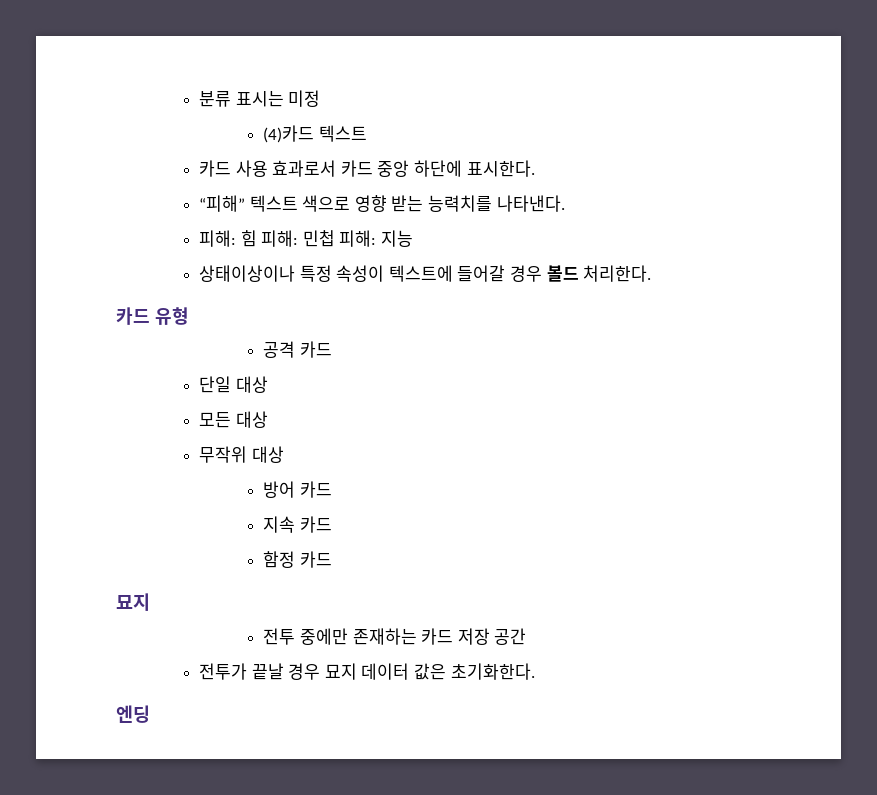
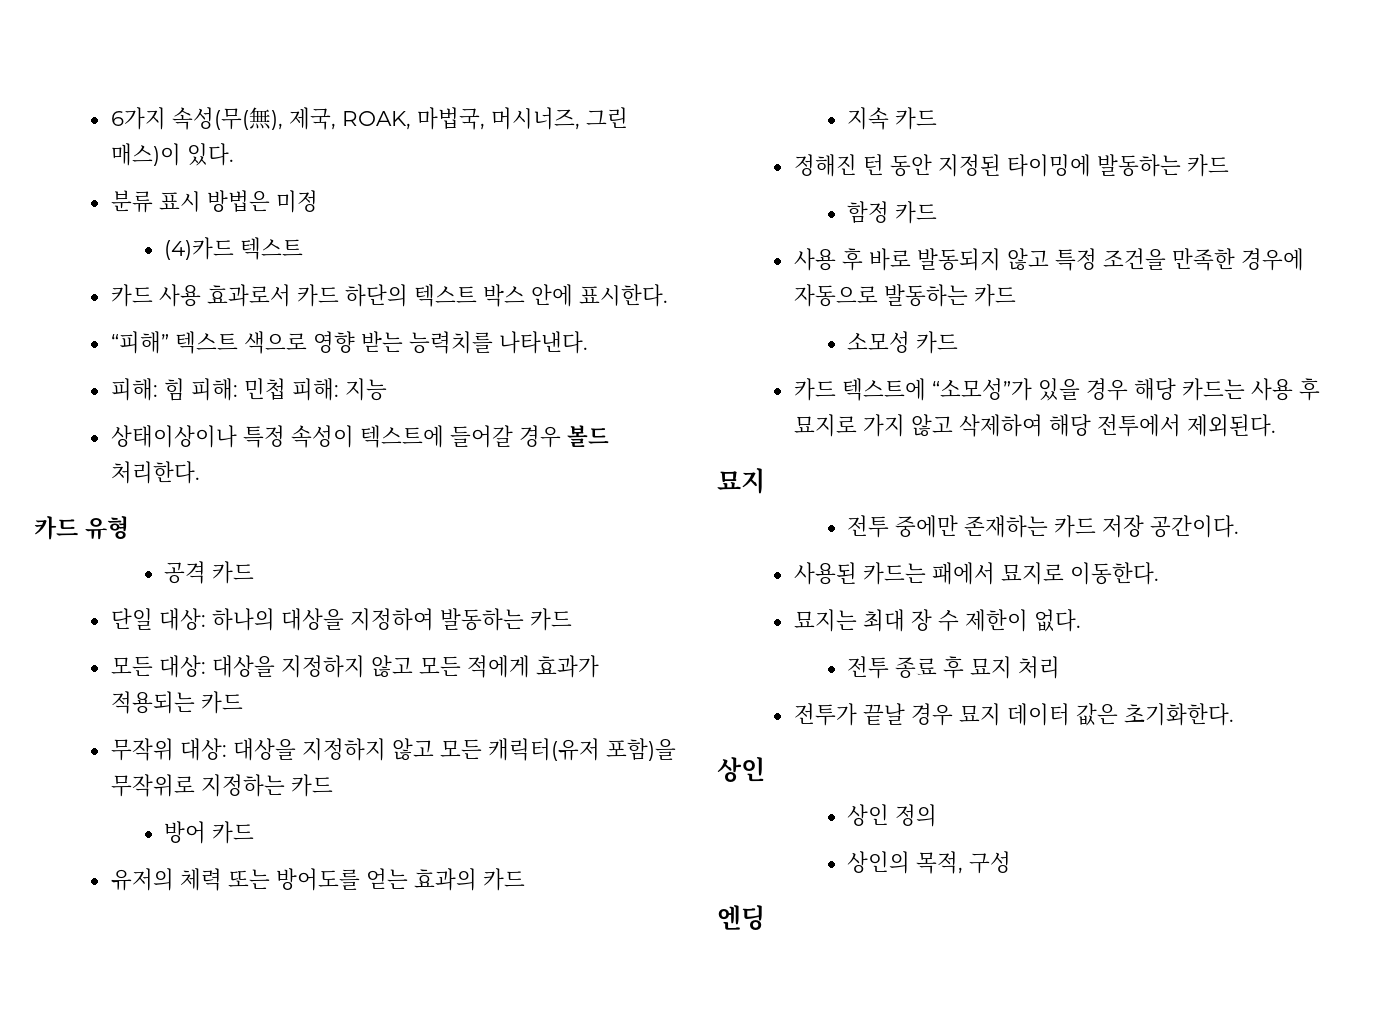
- 분류 표시는 미정
+ 6가지 속성(무(無), 제국, ROAK, 마법국, 머시너즈, 그린 매스)이 있다.
+ 분류 표시 방법은 미정
- 카드 사용 효과로서 카드 중앙 하단에 표시한다.
+ 카드 사용 효과로서 카드 하단의 텍스트 박스 안에 표시한다.
- 단일 대상
- 모든 대상
- 무작위 대상
+ 단일 대상: 하나의 대상을 지정하여 발동하는 카드
+ 모든 대상: 대상을 지정하지 않고 모든 적에게 효과가 적용되는 카드
+ 무작위 대상: 대상을 지정하지 않고 모든 캐릭터(유저 포함)을 무작위로 지정하는 카드
  방어 카드
+ 유저의 체력 또는 방어도를 얻는 효과의 카드
  지속 카드
+ 정해진 턴 동안 지정된 타이밍에 발동하는 카드
  함정 카드
+ 사용 후 바로 발동되지 않고 특정 조건을 만족한 경우에 자동으로 발동하는 카드
+ 소모성 카드
+ 카드 텍스트에 “소모성”가 있을 경우 해당 카드는 사용 후 묘지로 가지 않고 삭제하여 해당 전투에서 제외된다.
- 전투 중에만 존재하는 카드 저장 공간
+ 전투 중에만 존재하는 카드 저장 공간이다.
+ 사용된 카드는 패에서 묘지로 이동한다.
+ 묘지는 최대 장 수 제한이 없다.
+ 전투 종료 후 묘지 처리
  전투가 끝날 경우 묘지 데이터 값은 초기화한다.
+ 상인
+ 상인 정의
+ 상인의 목적, 구성

